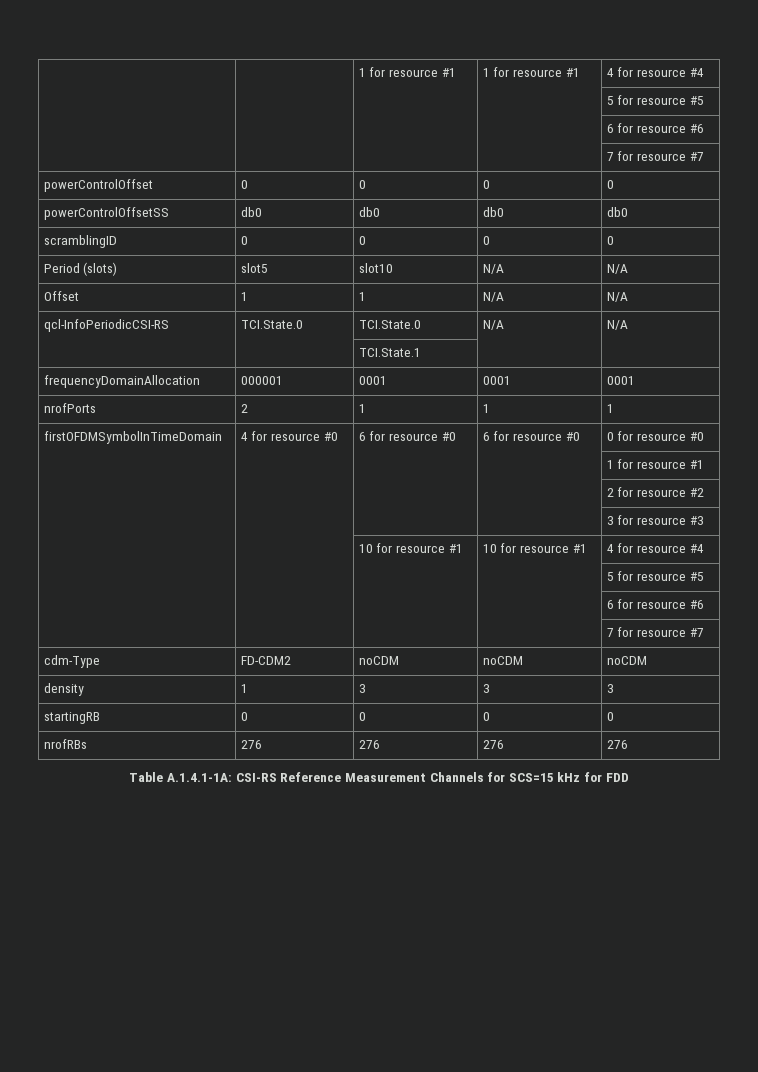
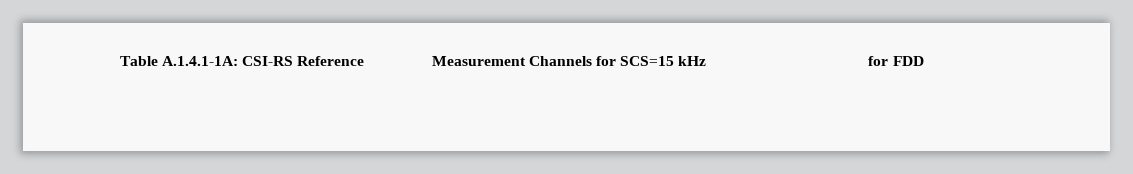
- | | 1 for resource #1 | 1 for resource #1 | 4 for resource #4
- | | | | 5 for resource #5
- | | | | 6 for resource #6
- | | | | 7 for resource #7
- powerControlOffset | 0 | 0 | 0 | 0
- powerControlOffsetSS | db0 | db0 | db0 | db0
- scramblingID | 0 | 0 | 0 | 0
- Period (slots) | slot5 | slot10 | N/A | N/A
- Offset | 1 | 1 | N/A | N/A
- qcl-InfoPeriodicCSI-RS | TCI.State.0 | TCI.State.0 | N/A | N/A
- | | TCI.State.1 | |
- frequencyDomainAllocation | 000001 | 0001 | 0001 | 0001
- nrofPorts | 2 | 1 | 1 | 1
- firstOFDMSymbolInTimeDomain | 4 for resource #0 | 6 for resource #0 | 6 for resource #0 | 0 for resource #0
- | | | | 1 for resource #1
- | | | | 2 for resource #2
- | | | | 3 for resource #3
- | | 10 for resource #1 | 10 for resource #1 | 4 for resource #4
- | | | | 5 for resource #5
- | | | | 6 for resource #6
- | | | | 7 for resource #7
- cdm-Type | FD-CDM2 | noCDM | noCDM | noCDM
- density | 1 | 3 | 3 | 3
- startingRB | 0 | 0 | 0 | 0
- nrofRBs | 276 | 276 | 276 | 276

